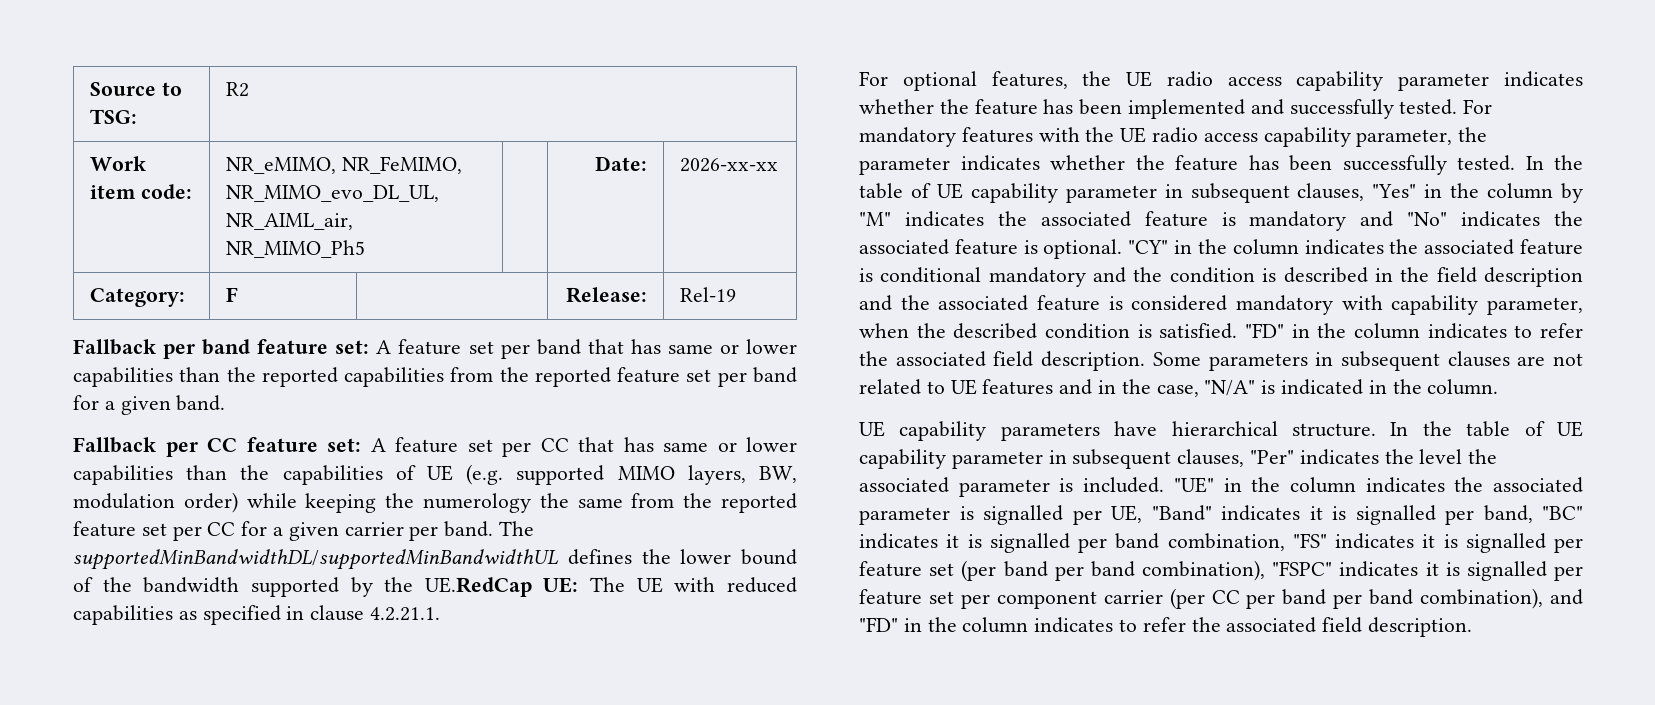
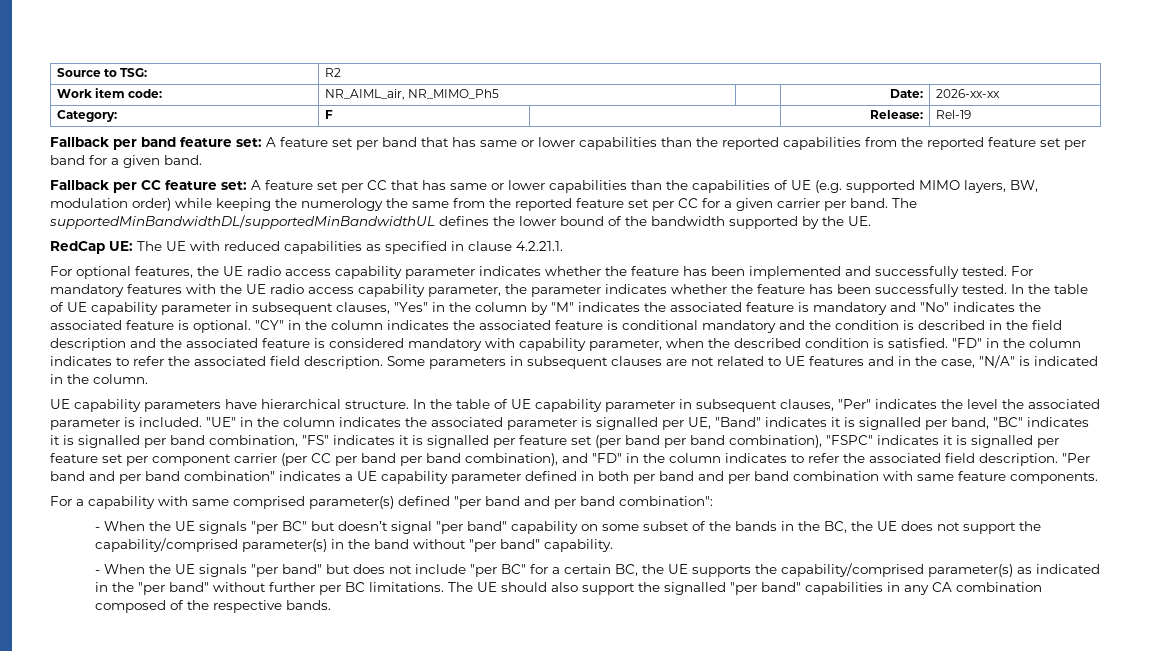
- Work item code: | NR_eMIMO, NR_FeMIMO, NR_MIMO_evo_DL_UL, NR_AIML_air, NR_MIMO_Ph5 | | Date: | 2026-xx-xx
+ Work item code: | NR_AIML_air, NR_MIMO_Ph5 | | Date: | 2026-xx-xx
- The supportedMinBandwidthDL/supportedMinBandwidthUL defines the lower bound of the bandwidth supported by the UE.RedCap UE: The UE with reduced capabilities as specified in clause 4.2.21.1.
+ The supportedMinBandwidthDL/supportedMinBandwidthUL defines the lower bound of the bandwidth supported by the UE.
+ RedCap UE: The UE with reduced capabilities as specified in clause 4.2.21.1.
+ "Per band and per band combination" indicates a UE capability parameter defined in both per band and per band combination with same feature components.
+ For a capability with same comprised parameter(s) defined "per band and per band combination":
+ - When the UE signals "per BC" but doesn’t signal "per band" capability on some subset of the bands in the BC, the UE does not support the capability/comprised parameter(s) in the band without "per band" capability.
+ - When the UE signals "per band" but does not include "per BC" for a certain BC, the UE supports the capability/comprised parameter(s) as indicated in the "per band" without further per BC limitations. The UE should also support the signalled "per band" capabilities in any CA combination composed of the respective bands.

